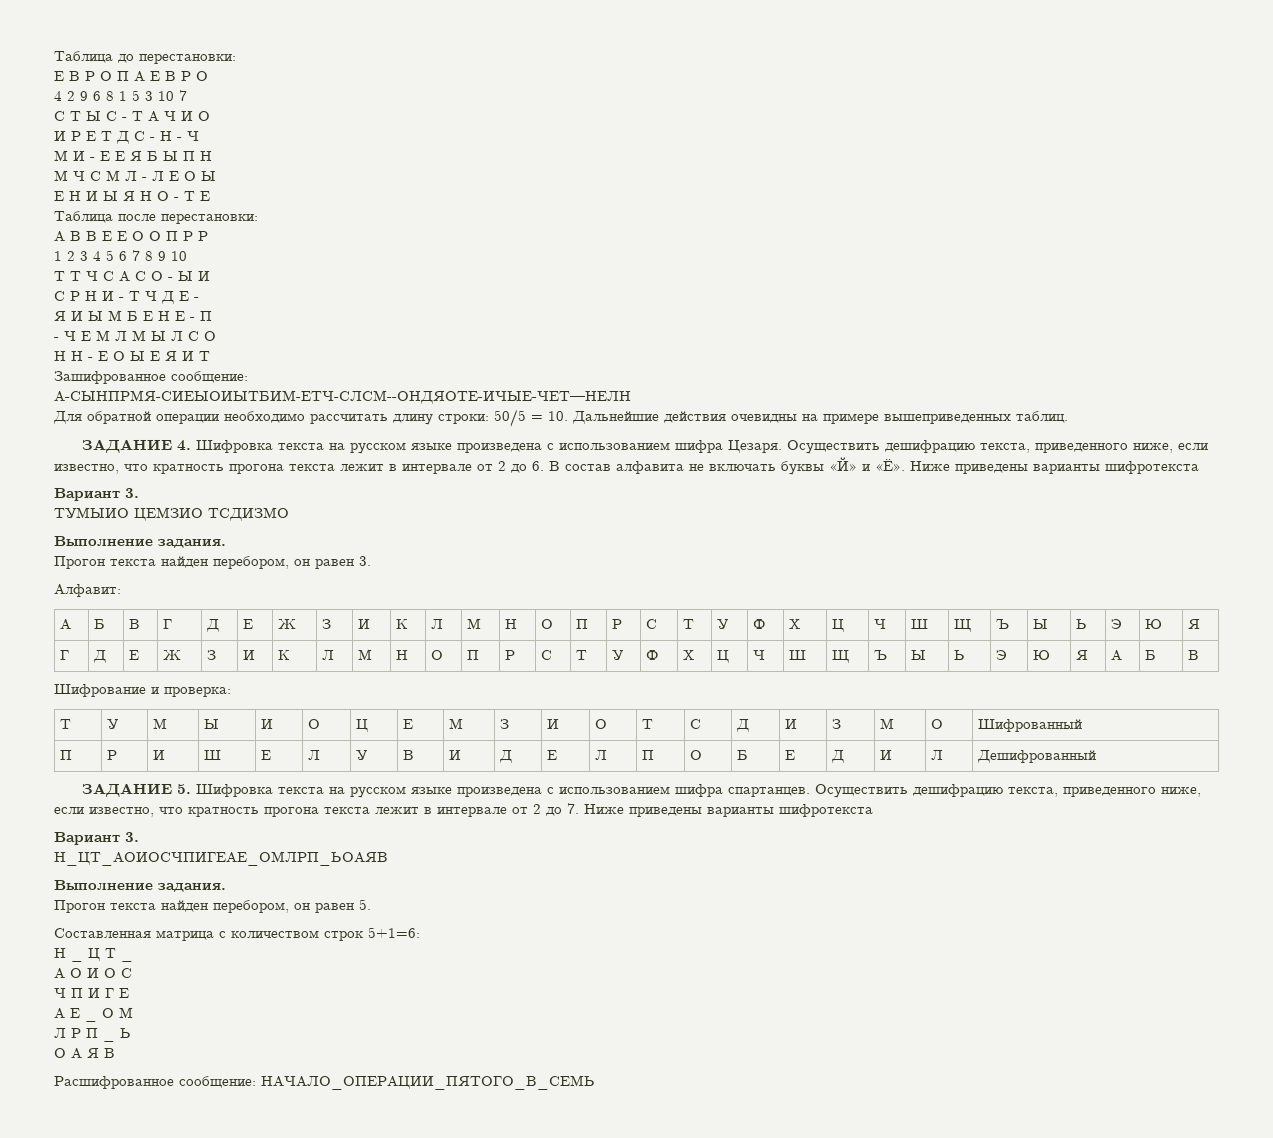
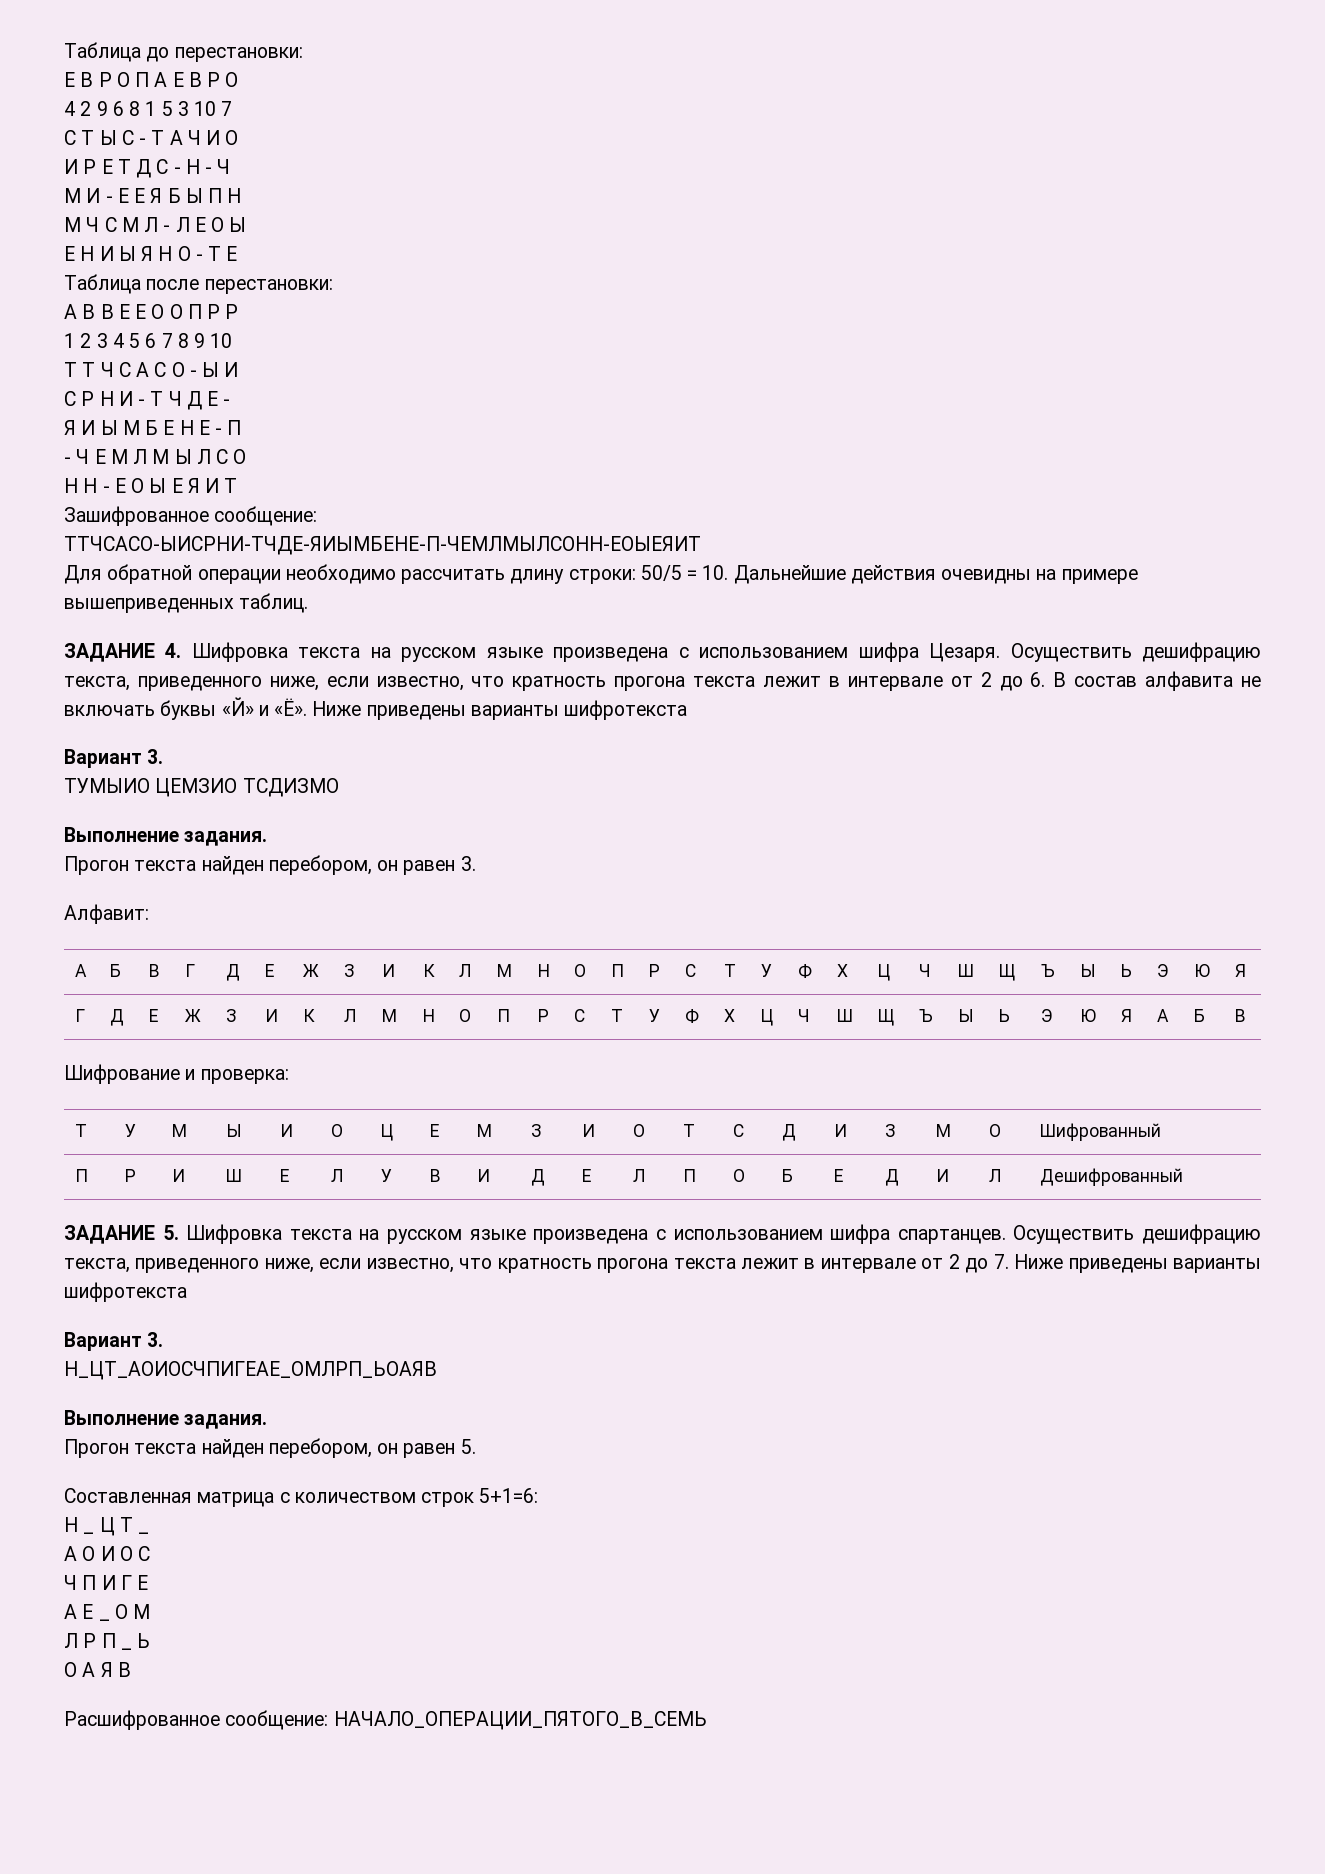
- А-СЫНПРМЯ-СИЕЫОИЫТБИМ-ЕТЧ-СЛСМ--ОНДЯОТЕ-ИЧЫЕ-ЧЕТ—НЕЛН
+ ТТЧСАСО-ЫИСРНИ-ТЧДЕ-ЯИЫМБЕНЕ-П-ЧЕМЛМЫЛСОНН-ЕОЫЕЯИТ

